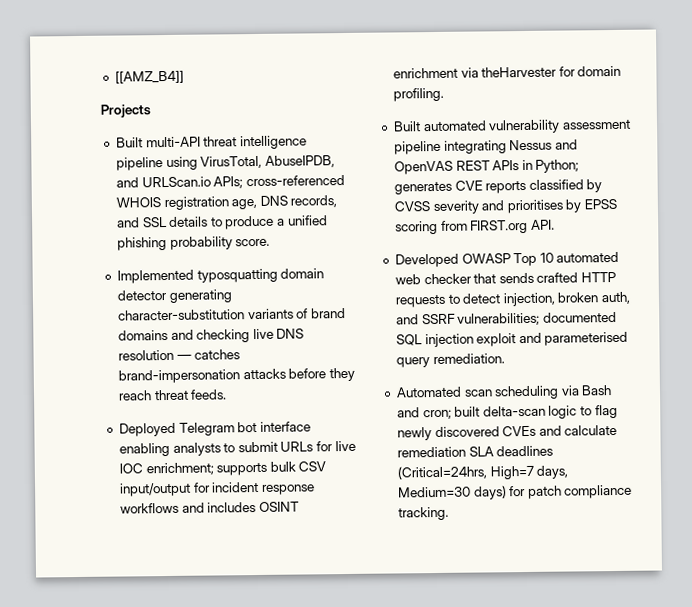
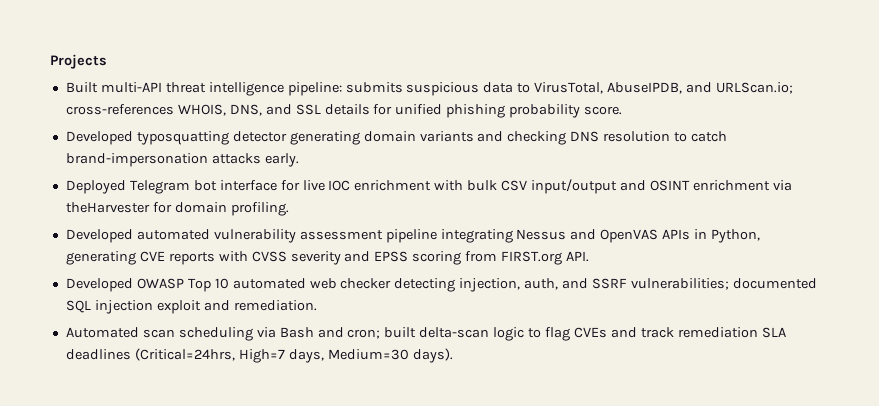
- [[AMZ_B4]]
- Built multi-API threat intelligence pipeline using VirusTotal, AbuseIPDB, and URLScan.io APIs; cross-referenced WHOIS registration age, DNS records, and SSL details to produce a unified phishing probability score.
- Implemented typosquatting domain detector generating character-substitution variants of brand domains and checking live DNS resolution — catches brand-impersonation attacks before they reach threat feeds.
+ Built multi-API threat intelligence pipeline: submits suspicious data to VirusTotal, AbuseIPDB, and URLScan.io; cross-references WHOIS, DNS, and SSL details for unified phishing probability score.
+ Developed typosquatting detector generating domain variants and checking DNS resolution to catch brand-impersonation attacks early.
- Deployed Telegram bot interface enabling analysts to submit URLs for live IOC enrichment; supports bulk CSV input/output for incident response workflows and includes OSINT enrichment via theHarvester for domain profiling.
+ Deployed Telegram bot interface for live IOC enrichment with bulk CSV input/output and OSINT enrichment via theHarvester for domain profiling.
- Built automated vulnerability assessment pipeline integrating Nessus and OpenVAS REST APIs in Python; generates CVE reports classified by CVSS severity and prioritises by EPSS scoring from FIRST.org API.
+ Developed automated vulnerability assessment pipeline integrating Nessus and OpenVAS APIs in Python, generating CVE reports with CVSS severity and EPSS scoring from FIRST.org API.
- Developed OWASP Top 10 automated web checker that sends crafted HTTP requests to detect injection, broken auth, and SSRF vulnerabilities; documented SQL injection exploit and parameterised query remediation.
+ Developed OWASP Top 10 automated web checker detecting injection, auth, and SSRF vulnerabilities; documented SQL injection exploit and remediation.
- Automated scan scheduling via Bash and cron; built delta-scan logic to flag newly discovered CVEs and calculate remediation SLA deadlines (Critical=24hrs, High=7 days, Medium=30 days) for patch compliance tracking.
+ Automated scan scheduling via Bash and cron; built delta-scan logic to flag CVEs and track remediation SLA deadlines (Critical=24hrs, High=7 days, Medium=30 days).

